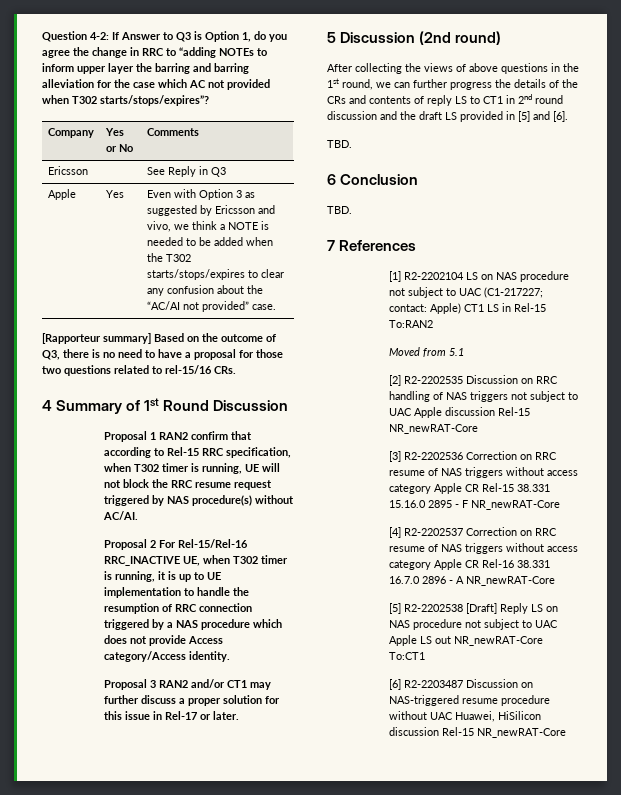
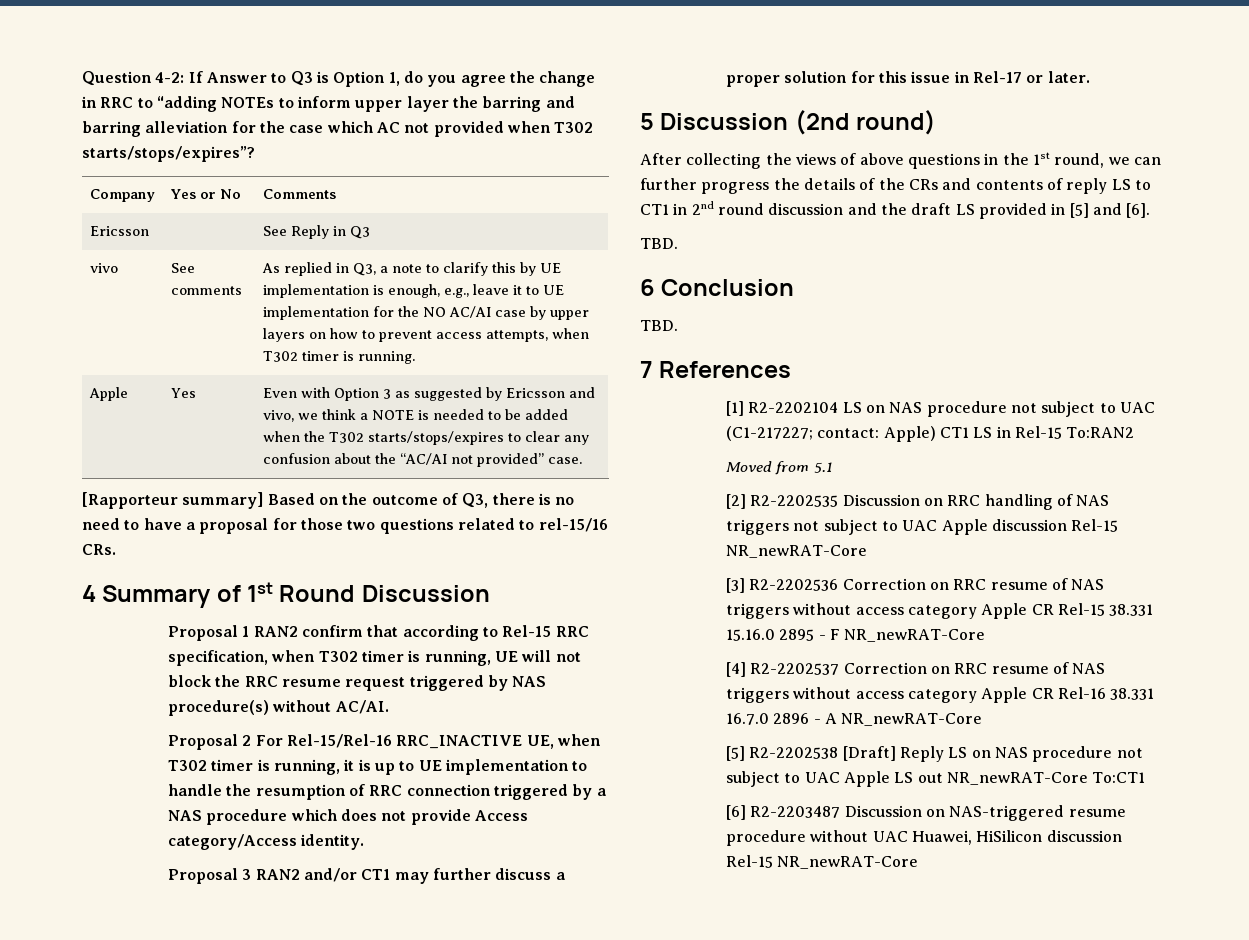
+ vivo | See comments | As replied in Q3, a note to clarify this by UE implementation is enough, e.g., leave it to UE implementation for the NO AC/AI case by upper layers on how to prevent access attempts, when T302 timer is running.

